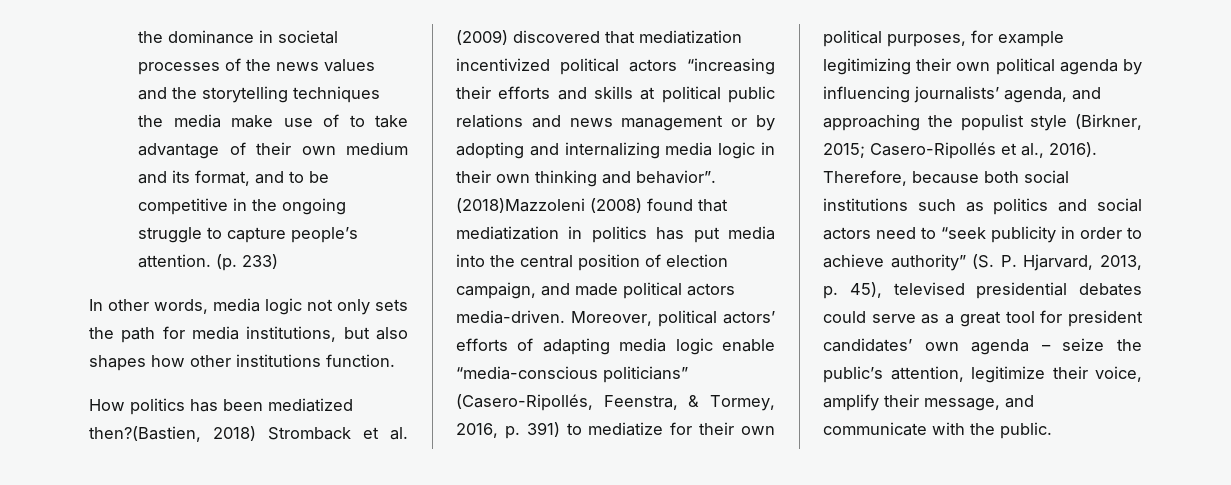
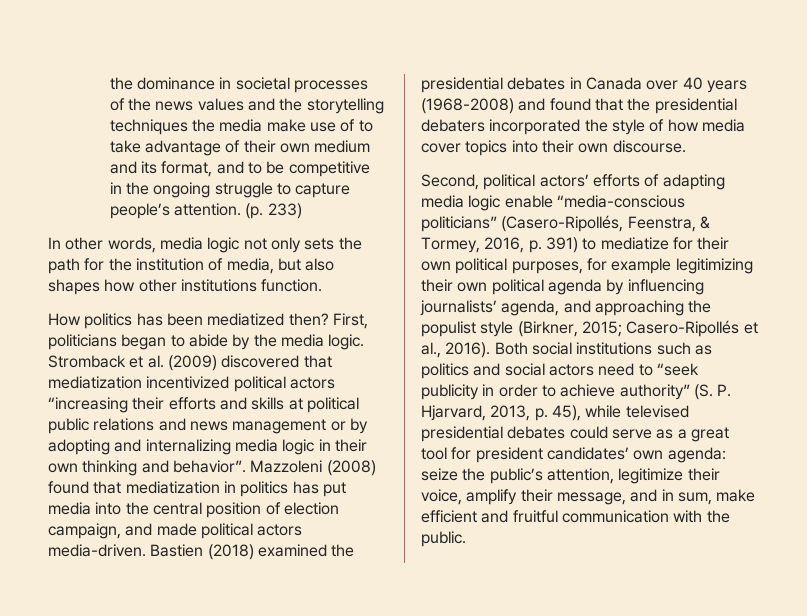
- In other words, media logic not only sets the path for media institutions, but also shapes how other institutions function.
+ In other words, media logic not only sets the path for the institution of media, but also shapes how other institutions function.
- How politics has been mediatized then?(Bastien, 2018) Stromback et al. (2009) discovered that mediatization incentivized political actors “increasing their efforts and skills at political public relations and news management or by adopting and internalizing media logic in their own thinking and behavior”.
+ How politics has been mediatized then? First, politicians began to abide by the media logic. Stromback et al. (2009) discovered that mediatization incentivized political actors “increasing their efforts and skills at political public relations and news management or by adopting and internalizing media logic in their own thinking and behavior”.
- (2018)Mazzoleni (2008) found that mediatization in politics has put media into the central position of election campaign, and made political actors media-driven.
+ Mazzoleni (2008) found that mediatization in politics has put media into the central position of election campaign, and made political actors media-driven.
- Moreover, political actors’ efforts of adapting media logic enable “media-conscious politicians” (Casero-Ripollés, Feenstra, & Tormey, 2016, p. 391) to mediatize for their own political purposes, for example legitimizing their own political agenda by influencing journalists’ agenda, and approaching the populist style (Birkner, 2015; Casero-Ripollés et al., 2016).
+ Bastien (2018) examined the presidential debates in Canada over 40 years (1968-2008) and found that the presidential debaters incorporated the style of how media cover topics into their own discourse.
+ Second, political actors’ efforts of adapting media logic enable “media-conscious politicians” (Casero-Ripollés, Feenstra, & Tormey, 2016, p. 391) to mediatize for their own political purposes, for example legitimizing their own political agenda by influencing journalists’ agenda, and approaching the populist style (Birkner, 2015; Casero-Ripollés et al., 2016).
- Therefore, because both social institutions such as politics and social actors need to “seek publicity in order to achieve authority” (S. P. Hjarvard, 2013, p. 45), televised presidential debates could serve as a great tool for president candidates’ own agenda – seize the public’s attention, legitimize their voice, amplify their message, and communicate with the public.
+ Both social institutions such as politics and social actors need to “seek publicity in order to achieve authority” (S. P. Hjarvard, 2013, p. 45), while televised presidential debates could serve as a great tool for president candidates’ own agenda: seize the public’s attention, legitimize their voice, amplify their message, and in sum, make efficient and fruitful communication with the public.

